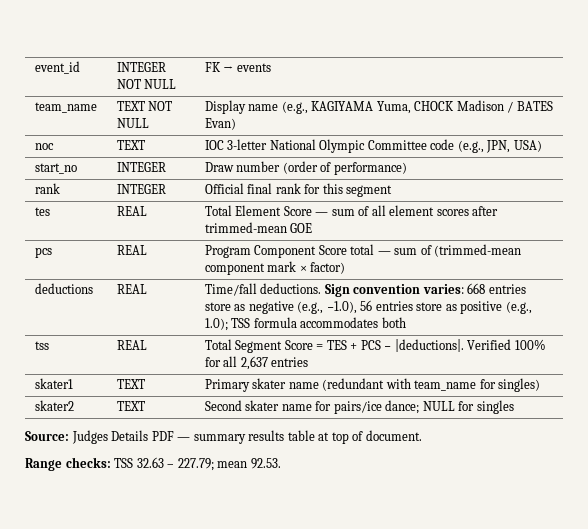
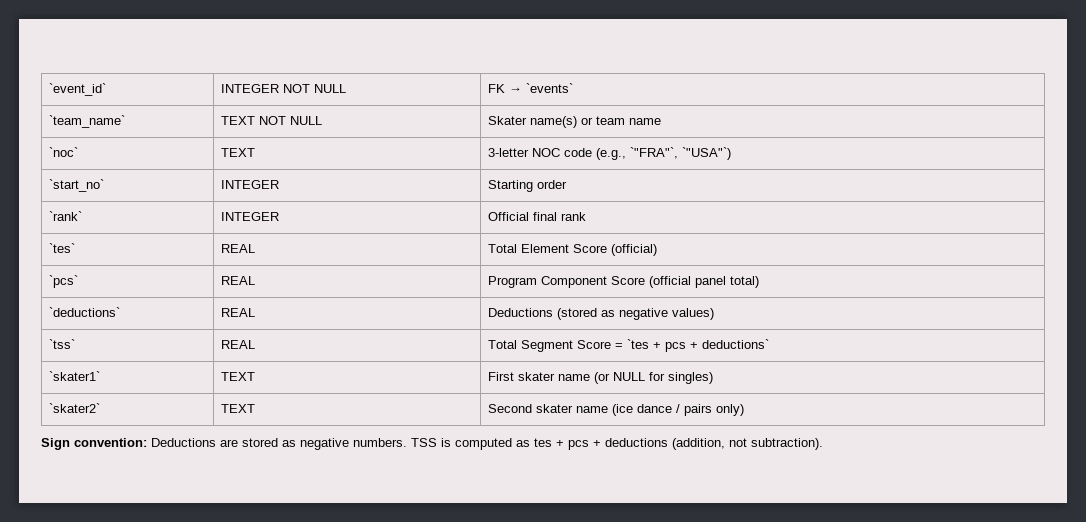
- event_id | INTEGER NOT NULL | FK → events
- team_name | TEXT NOT NULL | Display name (e.g., KAGIYAMA Yuma, CHOCK Madison / BATES Evan)
- noc | TEXT | IOC 3-letter National Olympic Committee code (e.g., JPN, USA)
- start_no | INTEGER | Draw number (order of performance)
- rank | INTEGER | Official final rank for this segment
- tes | REAL | Total Element Score — sum of all element scores after trimmed-mean GOE
- pcs | REAL | Program Component Score total — sum of (trimmed-mean component mark × factor)
- deductions | REAL | Time/fall deductions. Sign convention varies: 668 entries store as negative (e.g., −1.0), 56 entries store as positive (e.g., 1.0); TSS formula accommodates both
- tss | REAL | Total Segment Score = TES + PCS − |deductions|. Verified 100% for all 2,637 entries
- skater1 | TEXT | Primary skater name (redundant with team_name for singles)
+ `event_id` | INTEGER NOT NULL | FK → `events`
+ `team_name` | TEXT NOT NULL | Skater name(s) or team name
+ `noc` | TEXT | 3-letter NOC code (e.g., `"FRA"`, `"USA"`)
+ `start_no` | INTEGER | Starting order
+ `rank` | INTEGER | Official final rank
+ `tes` | REAL | Total Element Score (official)
+ `pcs` | REAL | Program Component Score (official panel total)
+ `deductions` | REAL | Deductions (stored as negative values)
+ `tss` | REAL | Total Segment Score = `tes + pcs + deductions`
+ `skater1` | TEXT | First skater name (or NULL for singles)
- skater2 | TEXT | Second skater name for pairs/ice dance; NULL for singles
- Source: Judges Details PDF — summary results table at top of document.
- Range checks: TSS 32.63 – 227.79; mean 92.53.
+ `skater2` | TEXT | Second skater name (ice dance / pairs only)
+ Sign convention: Deductions are stored as negative numbers. TSS is computed as tes + pcs + deductions (addition, not subtraction).

